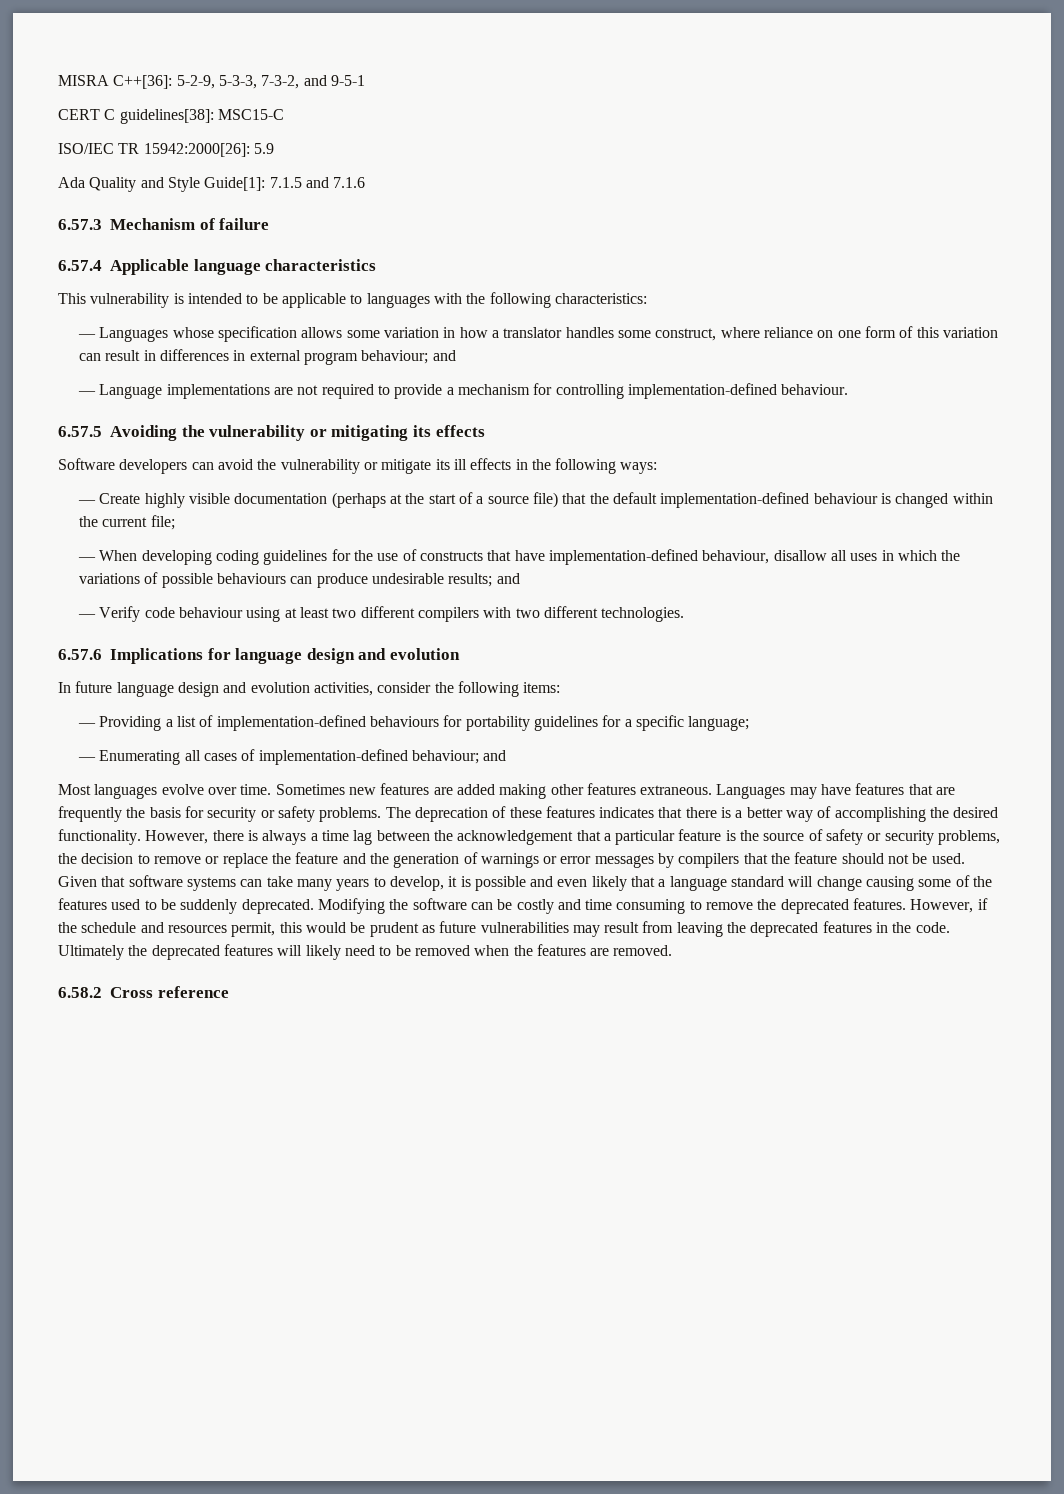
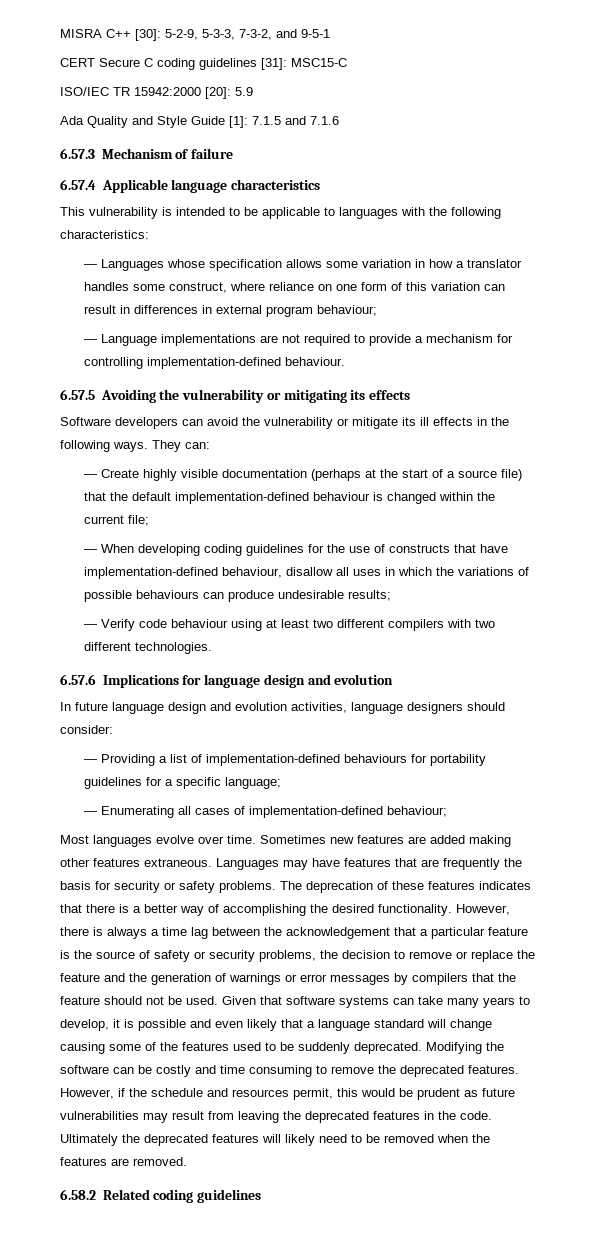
- MISRA C++[36]: 5-2-9, 5-3-3, 7-3-2, and 9-5-1
+ MISRA C++ [30]: 5-2-9, 5-3-3, 7-3-2, and 9-5-1
- CERT C guidelines[38]: MSC15-C
+ CERT Secure C coding guidelines [31]: MSC15-C
- ISO/IEC TR 15942:2000[26]: 5.9
+ ISO/IEC TR 15942:2000 [20]: 5.9
- Ada Quality and Style Guide[1]: 7.1.5 and 7.1.6
+ Ada Quality and Style Guide [1]: 7.1.5 and 7.1.6
- — Languages whose specification allows some variation in how a translator handles some construct, where reliance on one form of this variation can result in differences in external program behaviour; and
+ — Languages whose specification allows some variation in how a translator handles some construct, where reliance on one form of this variation can result in differences in external program behaviour;
- Software developers can avoid the vulnerability or mitigate its ill effects in the following ways:
+ Software developers can avoid the vulnerability or mitigate its ill effects in the following ways. They can:
- — When developing coding guidelines for the use of constructs that have implementation-defined behaviour, disallow all uses in which the variations of possible behaviours can produce undesirable results; and
+ — When developing coding guidelines for the use of constructs that have implementation-defined behaviour, disallow all uses in which the variations of possible behaviours can produce undesirable results;
- In future language design and evolution activities, consider the following items:
+ In future language design and evolution activities, language designers should consider:
- — Enumerating all cases of implementation-defined behaviour; and
+ — Enumerating all cases of implementation-defined behaviour;
- 6.58.2 Cross reference
+ 6.58.2 Related coding guidelines

